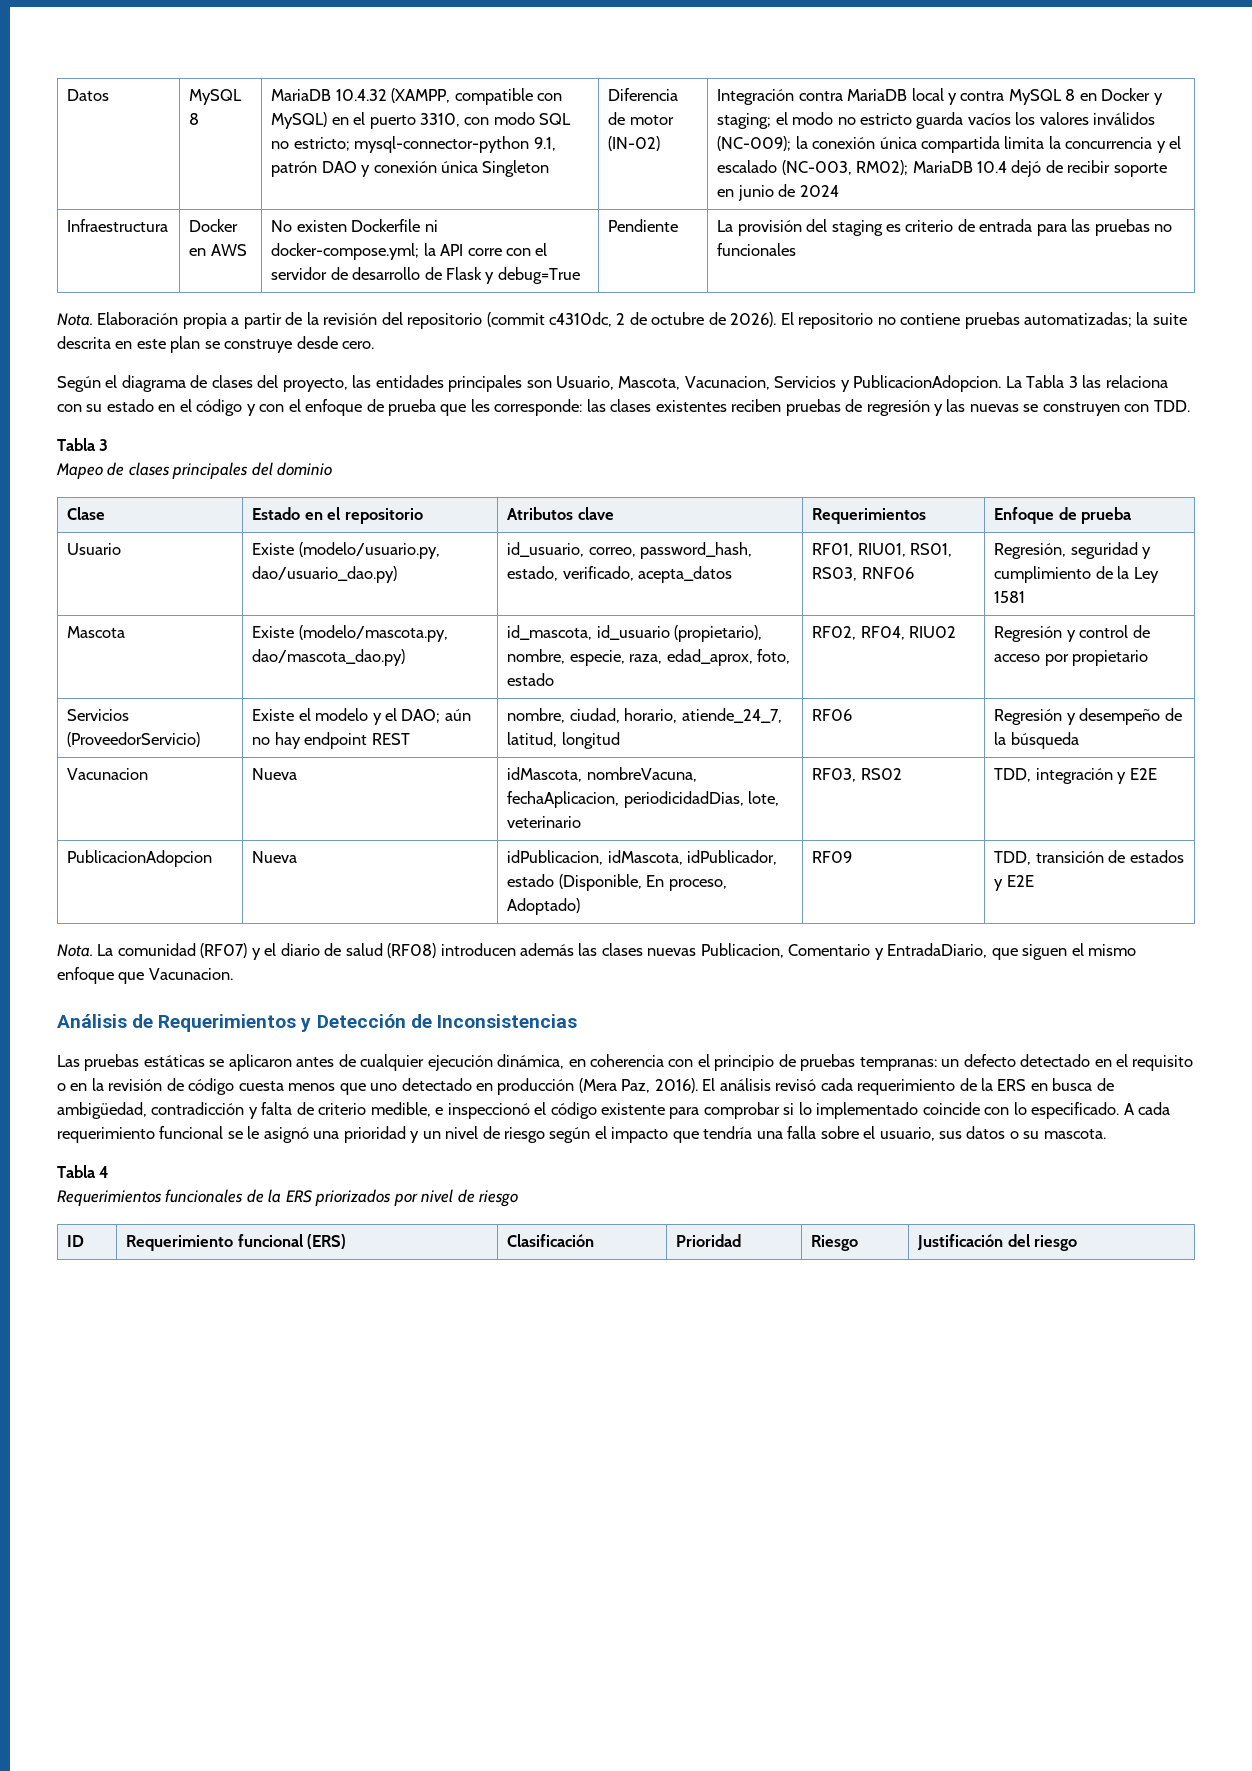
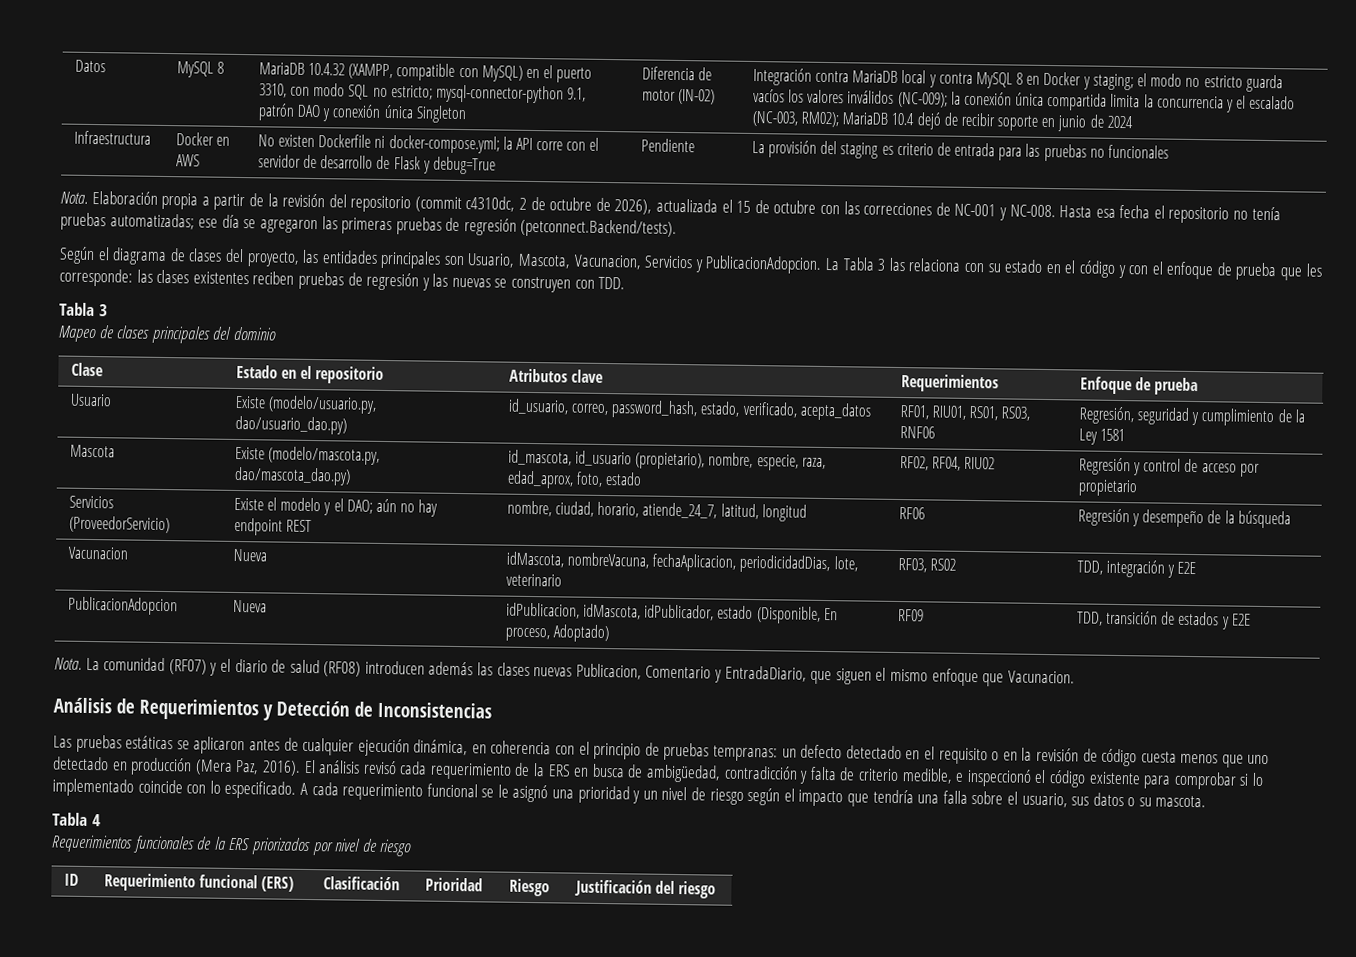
- Elaboración propia a partir de la revisión del repositorio (commit c4310dc, 2 de octubre de 2026). El repositorio no contiene pruebas automatizadas; la suite descrita en este plan se construye desde cero.
+ Elaboración propia a partir de la revisión del repositorio (commit c4310dc, 2 de octubre de 2026), actualizada el 15 de octubre con las correcciones de NC-001 y NC-008. Hasta esa fecha el repositorio no tenía pruebas automatizadas; ese día se agregaron las primeras pruebas de regresión (petconnect.Backend/tests).

